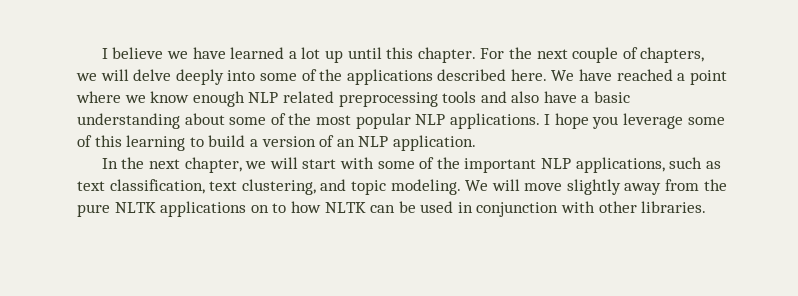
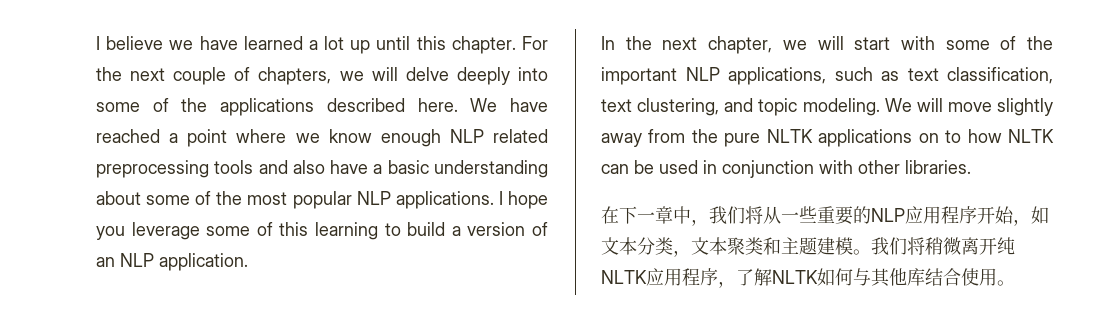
+ 在下一章中，我们将从一些重要的NLP应用程序开始，如文本分类，文本聚类和主题建模。我们将稍微离开纯NLTK应用程序，了解NLTK如何与其他库结合使用。

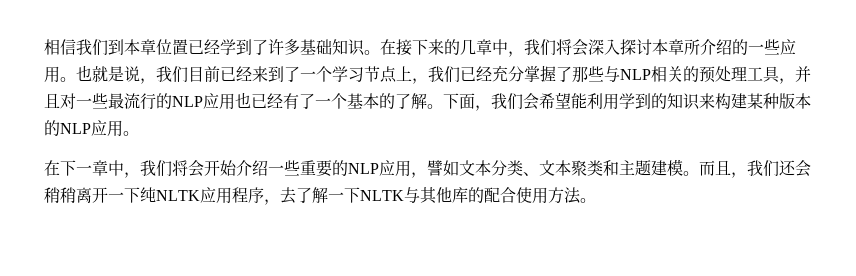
- I believe we have learned a lot up until this chapter. For the next couple of chapters, we will delve deeply into some of the applications described here. We have reached a point where we know enough NLP related preprocessing tools and also have a basic understanding about some of the most popular NLP applications. I hope you leverage some of this learning to build a version of an NLP application.
- In the next chapter, we will start with some of the important NLP applications, such as text classification, text clustering, and topic modeling. We will move slightly away from the pure NLTK applications on to how NLTK can be used in conjunction with other libraries.
+ 相信我们到本章位置已经学到了许多基础知识。在接下来的几章中，我们将会深入探讨本章所介绍的一些应用。也就是说，我们目前已经来到了一个学习节点上，我们已经充分掌握了那些与NLP相关的预处理工具，并且对一些最流行的NLP应用也已经有了一个基本的了解。下面，我们会希望能利用学到的知识来构建某种版本的NLP应用。
- 在下一章中，我们将从一些重要的NLP应用程序开始，如文本分类，文本聚类和主题建模。
+ 在下一章中，我们将会开始介绍一些重要的NLP应用，譬如文本分类、文本聚类和主题建模。
- 我们将稍微离开纯NLTK应用程序，了解NLTK如何与其他库结合使用。
+ 而且，我们还会稍稍离开一下纯NLTK应用程序，去了解一下NLTK与其他库的配合使用方法。

